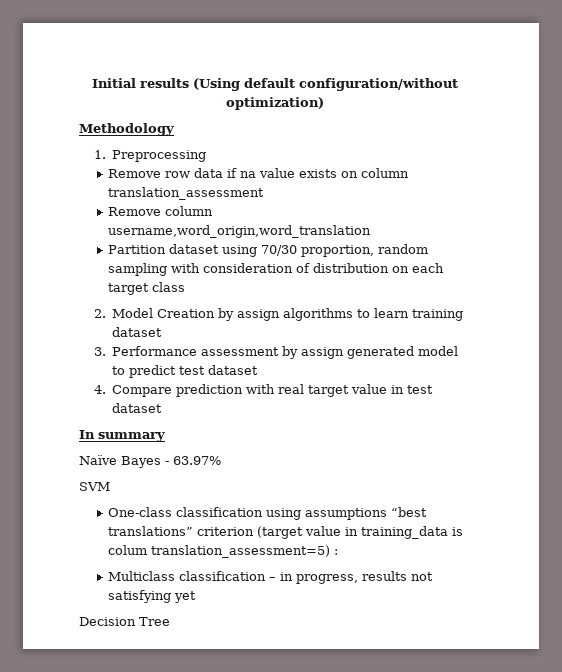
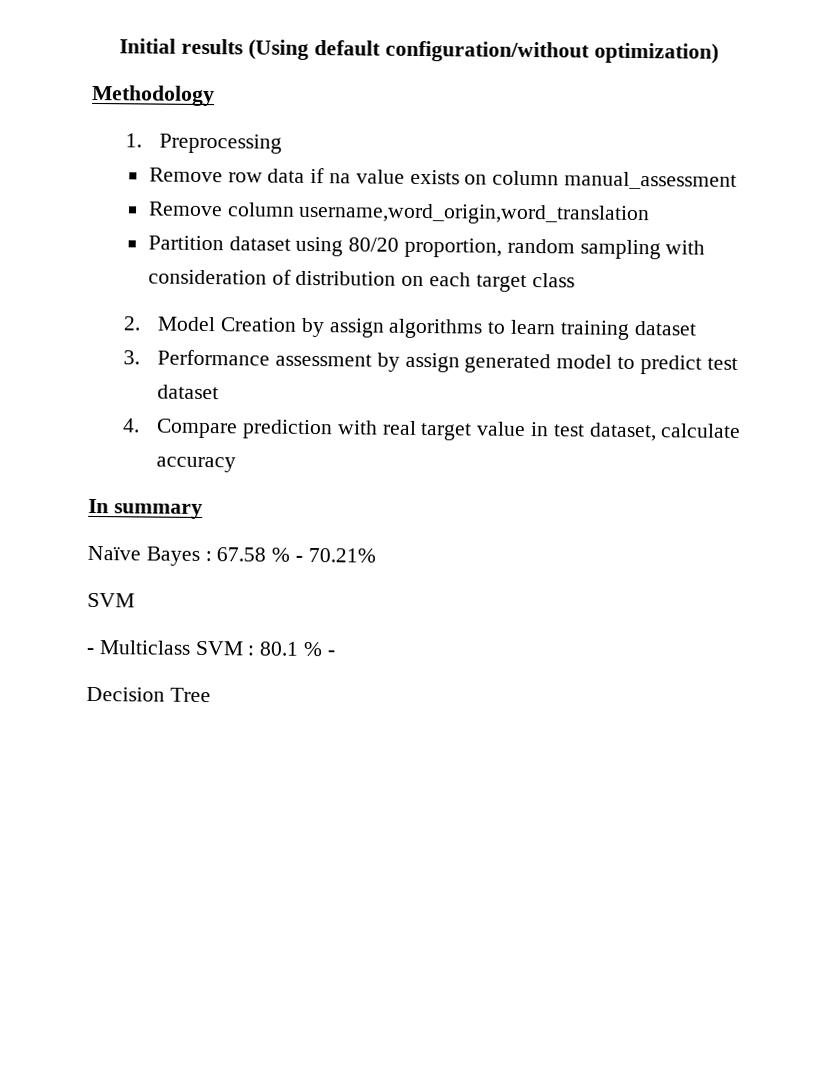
- Remove row data if na value exists on column translation_assessment
+ Remove row data if na value exists on column manual_assessment
- Partition dataset using 70/30 proportion, random sampling with consideration of distribution on each target class
+ Partition dataset using 80/20 proportion, random sampling with consideration of distribution on each target class
- 4. Compare prediction with real target value in test dataset
+ 4. Compare prediction with real target value in test dataset, calculate accuracy
- Naïve Bayes - 63.97%
+ Naïve Bayes : 67.58 % - 70.21%
  SVM
- One-class classification using assumptions “best translations” criterion (target value in training_data is colum translation_assessment=5) :
- Multiclass classification – in progress, results not satisfying yet
+ - Multiclass SVM : 80.1 % -

